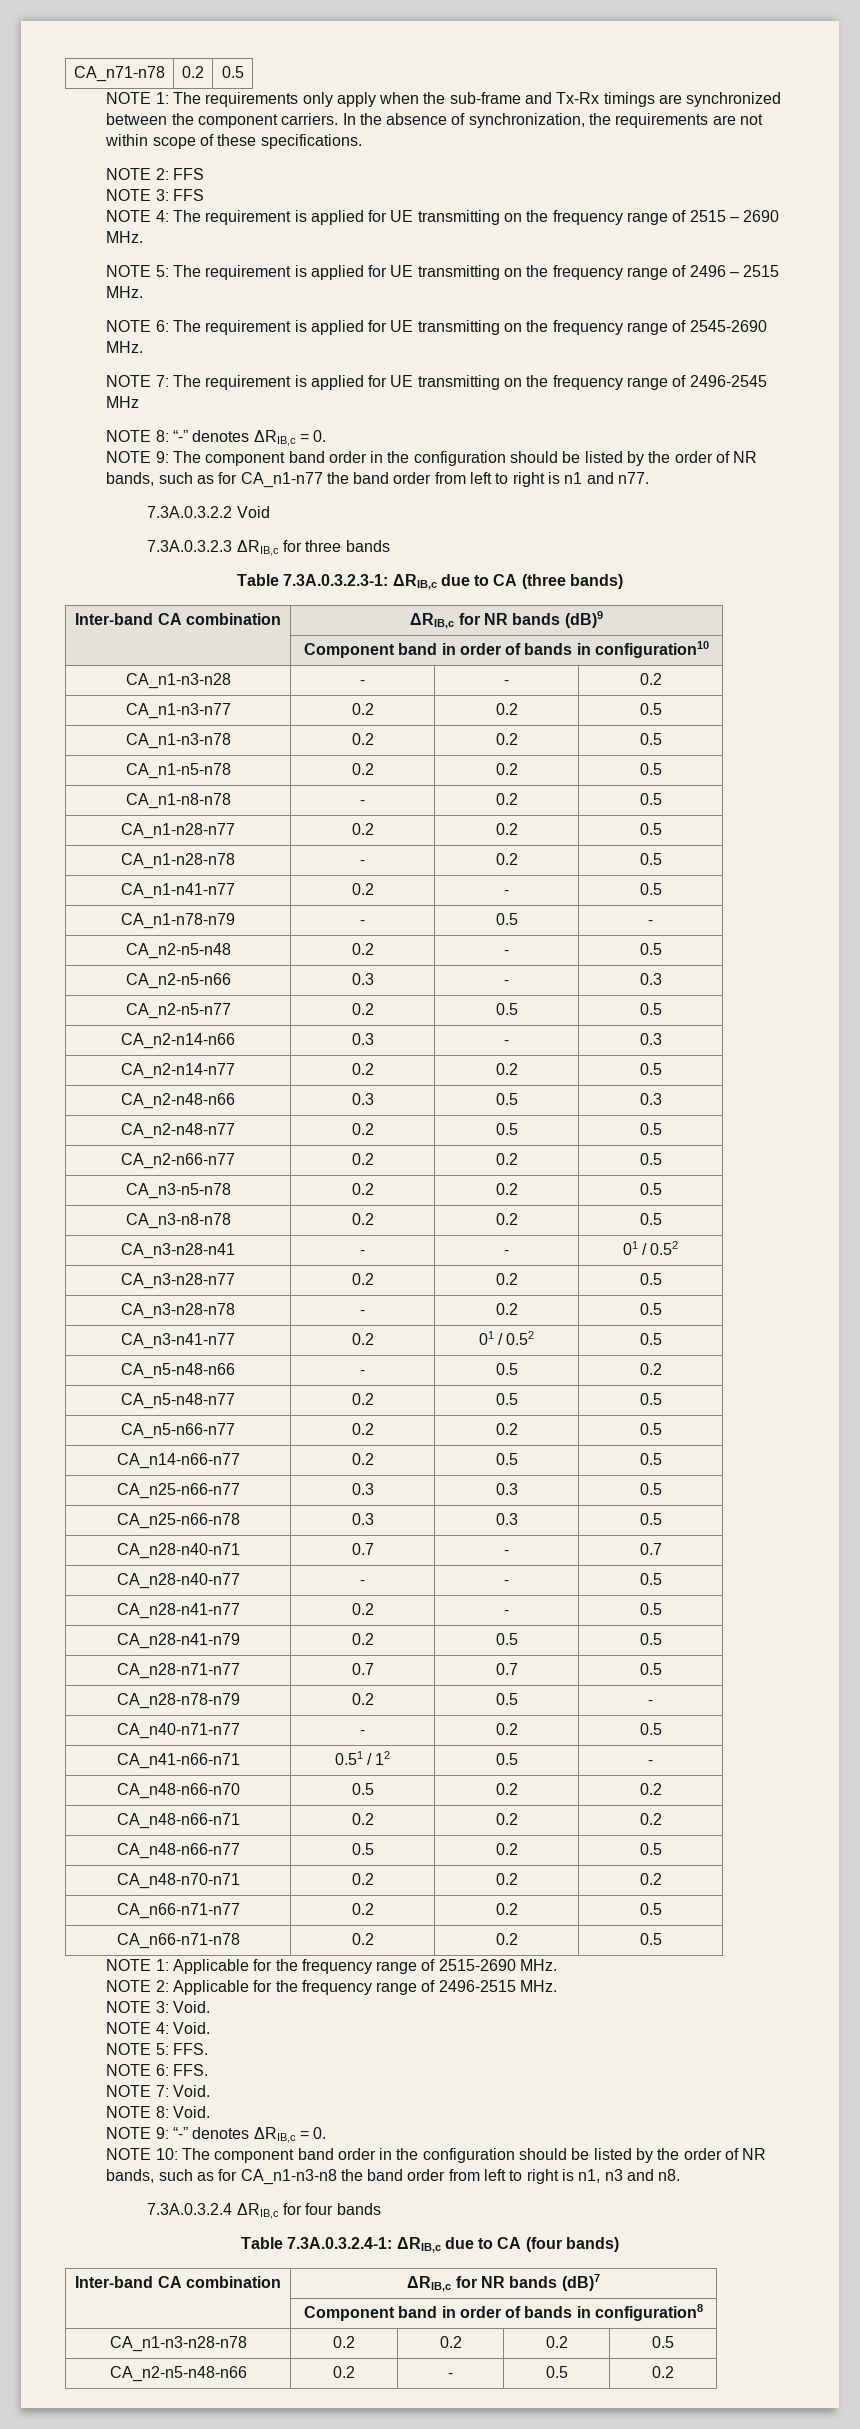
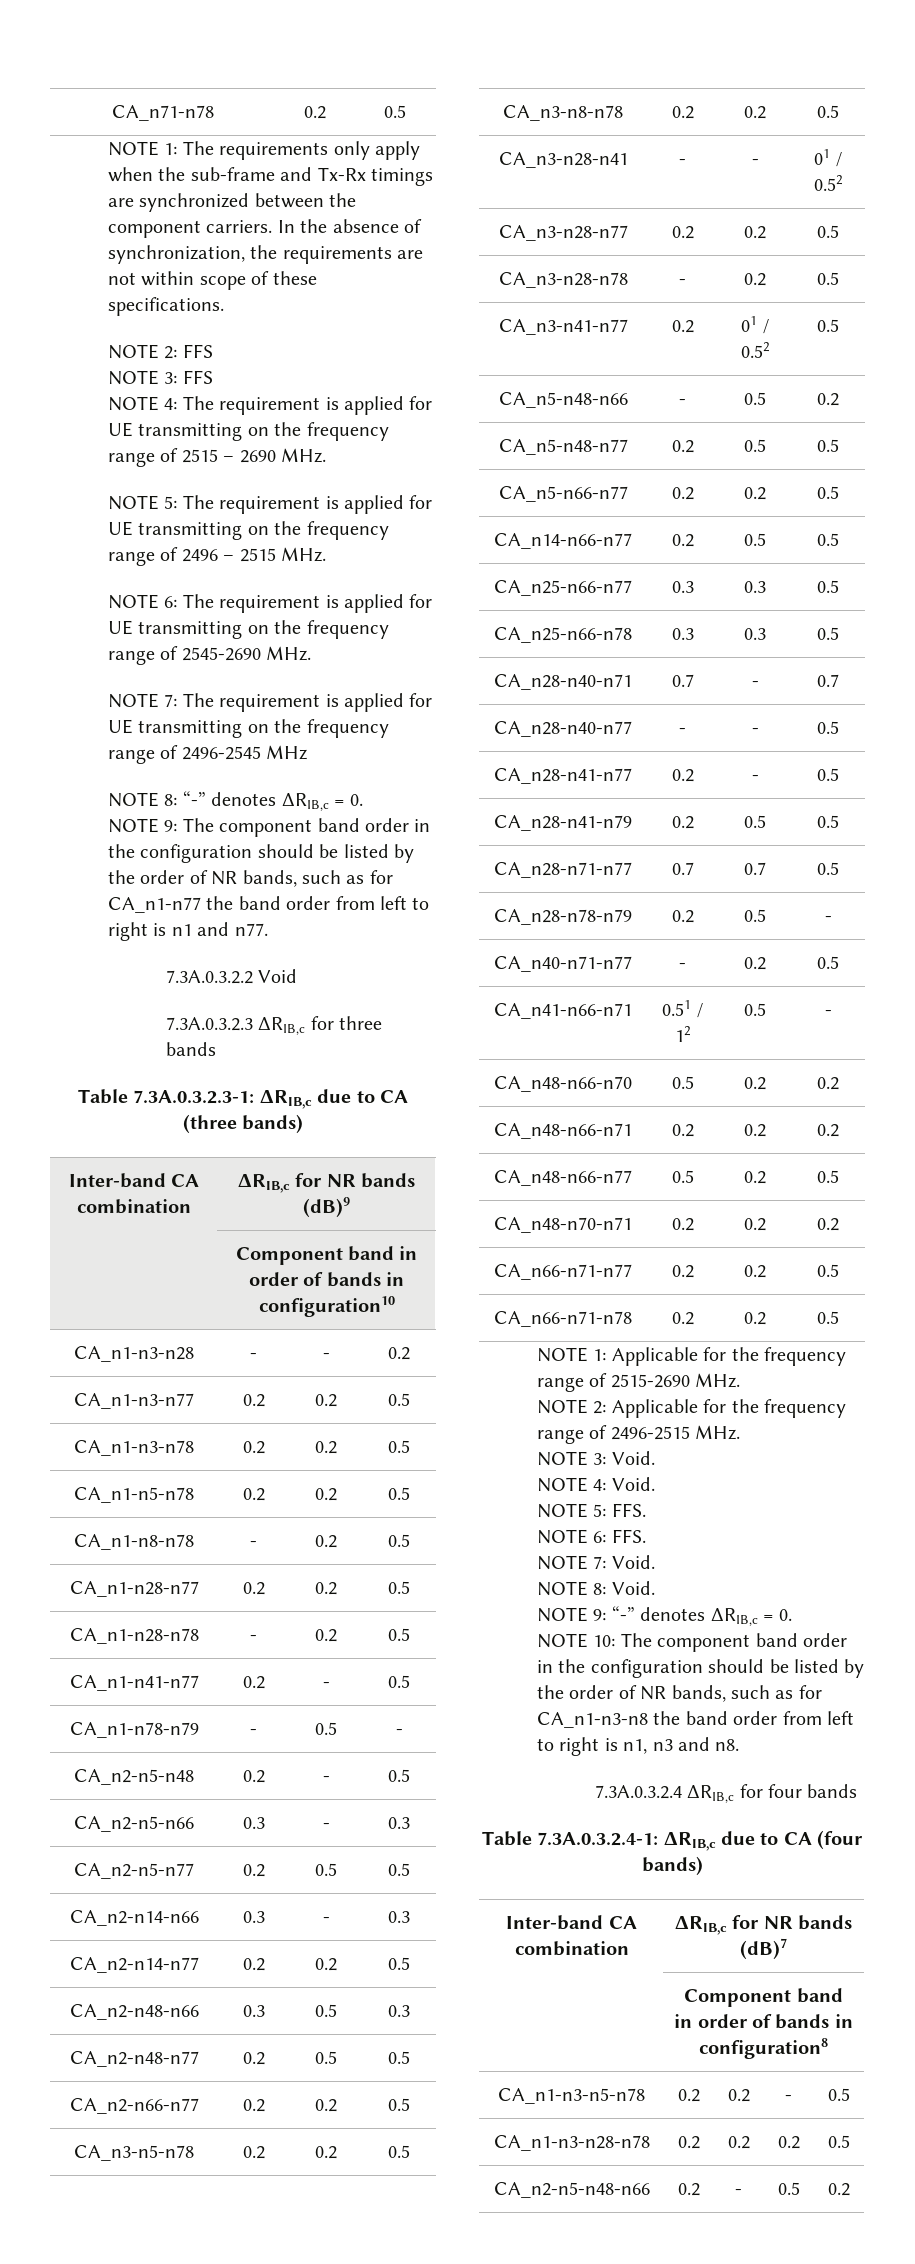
+ CA_n1-n3-n5-n78 | 0.2 | 0.2 | - | 0.5

